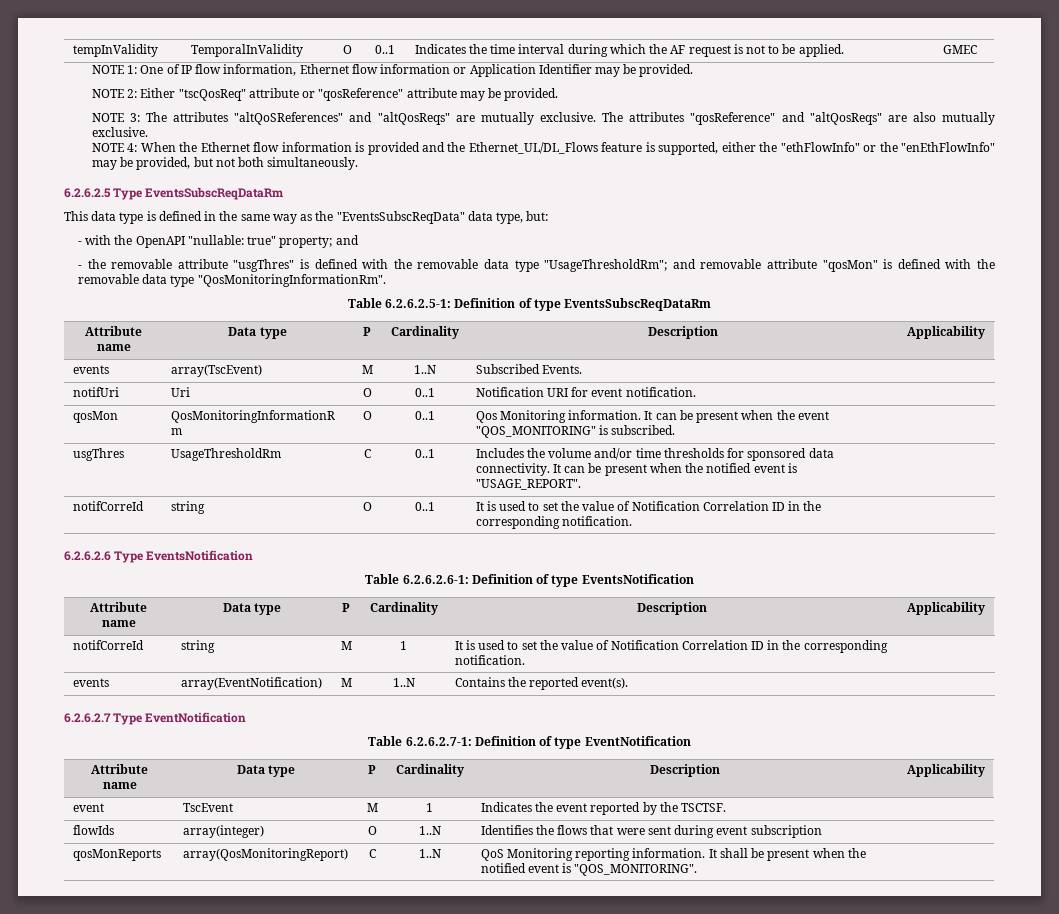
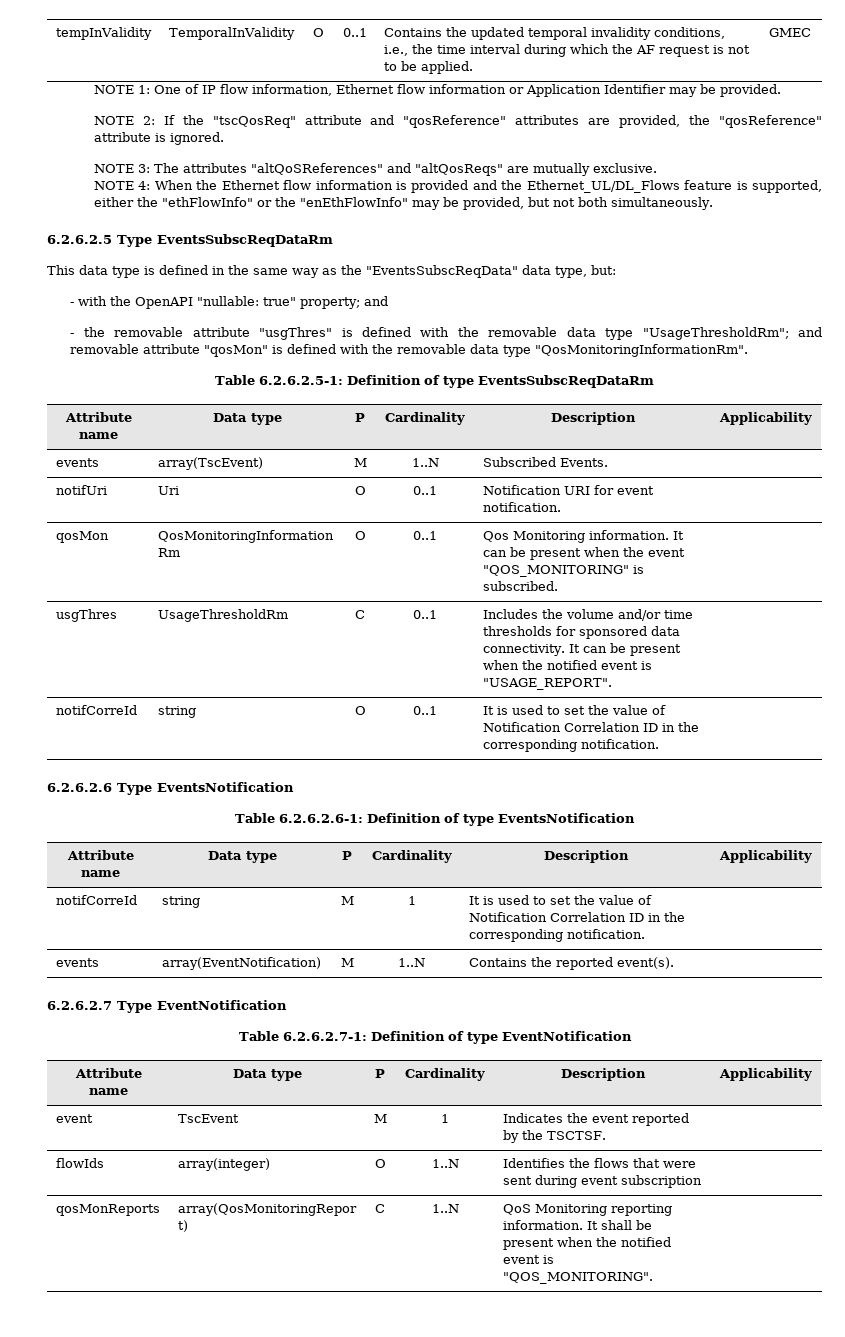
- tempInValidity | TemporalInValidity | O | 0..1 | Indicates the time interval during which the AF request is not to be applied. | GMEC
+ tempInValidity | TemporalInValidity | O | 0..1 | Contains the updated temporal invalidity conditions, i.e., the time interval during which the AF request is not to be applied. | GMEC
- NOTE 2: Either "tscQosReq" attribute or "qosReference" attribute may be provided.
+ NOTE 2: If the "tscQosReq" attribute and "qosReference" attributes are provided, the "qosReference" attribute is ignored.
- The attributes "qosReference" and "altQosReqs" are also mutually exclusive.

